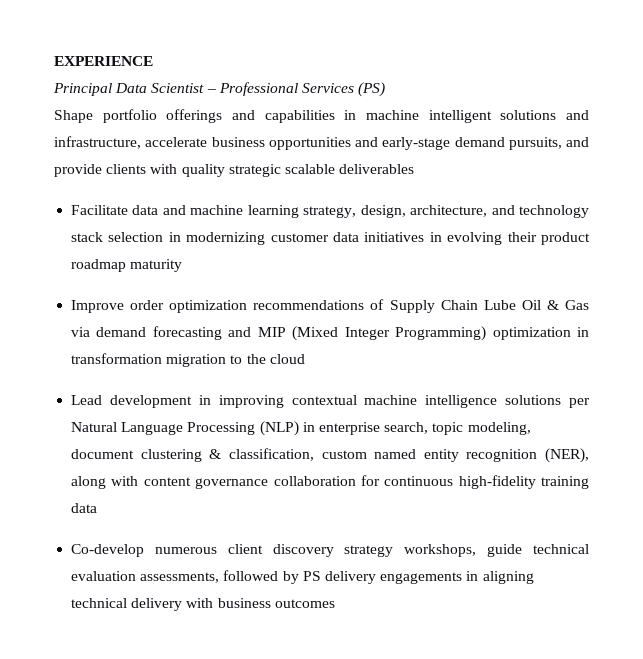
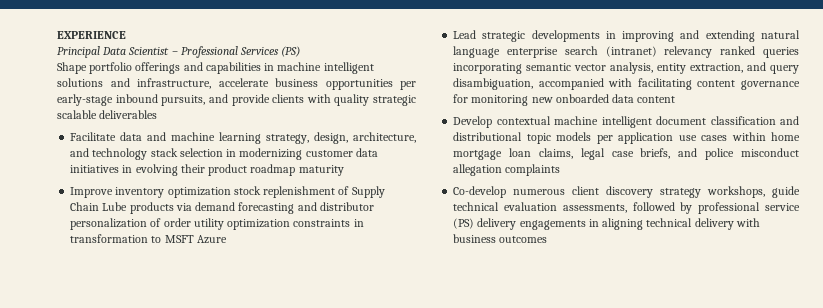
- Shape portfolio offerings and capabilities in machine intelligent solutions and infrastructure, accelerate business opportunities and early-stage demand pursuits, and provide clients with quality strategic scalable deliverables
+ Shape portfolio offerings and capabilities in machine intelligent solutions and infrastructure, accelerate business opportunities per early-stage inbound pursuits, and provide clients with quality strategic scalable deliverables
- Improve order optimization recommendations of Supply Chain Lube Oil & Gas via demand forecasting and MIP (Mixed Integer Programming) optimization in transformation migration to the cloud
- Lead development in improving contextual machine intelligence solutions per Natural Language Processing (NLP) in enterprise search, topic modeling, document clustering & classification, custom named entity recognition (NER), along with content governance collaboration for continuous high-fidelity training data
+ Improve inventory optimization stock replenishment of Supply Chain Lube products via demand forecasting and distributor personalization of order utility optimization constraints in transformation to MSFT Azure
+ Lead strategic developments in improving and extending natural language enterprise search (intranet) relevancy ranked queries incorporating semantic vector analysis, entity extraction, and query disambiguation, accompanied with facilitating content governance for monitoring new onboarded data content
+ Develop contextual machine intelligent document classification and distributional topic models per application use cases within home mortgage loan claims, legal case briefs, and police misconduct allegation complaints
- Co-develop numerous client discovery strategy workshops, guide technical evaluation assessments, followed by PS delivery engagements in aligning technical delivery with business outcomes
+ Co-develop numerous client discovery strategy workshops, guide technical evaluation assessments, followed by professional service (PS) delivery engagements in aligning technical delivery with business outcomes

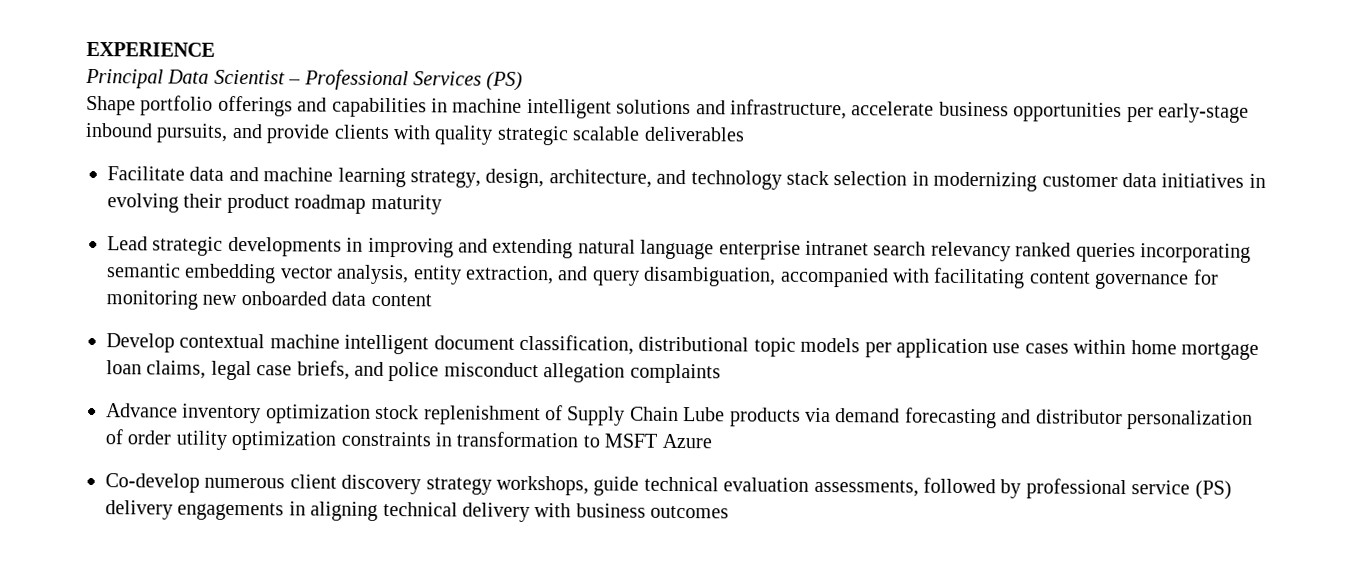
- Improve inventory optimization stock replenishment of Supply Chain Lube products via demand forecasting and distributor personalization of order utility optimization constraints in transformation to MSFT Azure
+ Lead strategic developments in improving and extending natural language enterprise intranet search relevancy ranked queries incorporating semantic embedding vector analysis, entity extraction, and query disambiguation, accompanied with facilitating content governance for monitoring new onboarded data content
+ Develop contextual machine intelligent document classification, distributional topic models per application use cases within home mortgage loan claims, legal case briefs, and police misconduct allegation complaints
+ Advance inventory optimization stock replenishment of Supply Chain Lube products via demand forecasting and distributor personalization of order utility optimization constraints in transformation to MSFT Azure
- Lead strategic developments in improving and extending natural language enterprise search (intranet) relevancy ranked queries incorporating semantic vector analysis, entity extraction, and query disambiguation, accompanied with facilitating content governance for monitoring new onboarded data content
- Develop contextual machine intelligent document classification and distributional topic models per application use cases within home mortgage loan claims, legal case briefs, and police misconduct allegation complaints

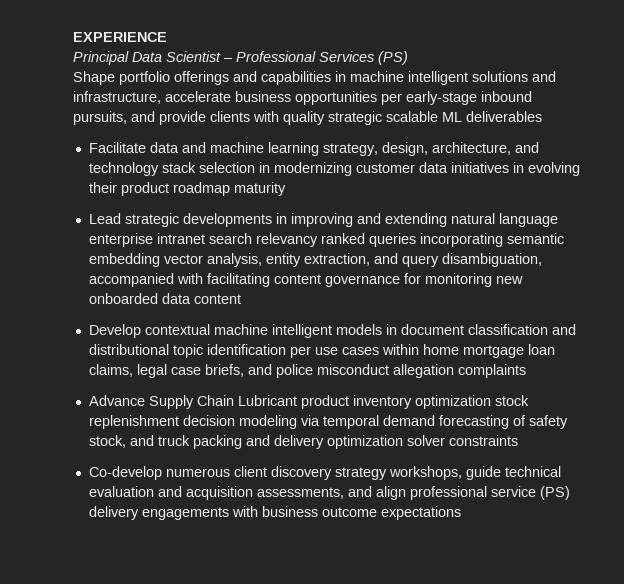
- Shape portfolio offerings and capabilities in machine intelligent solutions and infrastructure, accelerate business opportunities per early-stage inbound pursuits, and provide clients with quality strategic scalable deliverables
+ Shape portfolio offerings and capabilities in machine intelligent solutions and infrastructure, accelerate business opportunities per early-stage inbound pursuits, and provide clients with quality strategic scalable ML deliverables
- Develop contextual machine intelligent document classification, distributional topic models per application use cases within home mortgage loan claims, legal case briefs, and police misconduct allegation complaints
+ Develop contextual machine intelligent models in document classification and distributional topic identification per use cases within home mortgage loan claims, legal case briefs, and police misconduct allegation complaints
- Advance inventory optimization stock replenishment of Supply Chain Lube products via demand forecasting and distributor personalization of order utility optimization constraints in transformation to MSFT Azure
+ Advance Supply Chain Lubricant product inventory optimization stock replenishment decision modeling via temporal demand forecasting of safety stock, and truck packing and delivery optimization solver constraints
- Co-develop numerous client discovery strategy workshops, guide technical evaluation assessments, followed by professional service (PS) delivery engagements in aligning technical delivery with business outcomes
+ Co-develop numerous client discovery strategy workshops, guide technical evaluation and acquisition assessments, and align professional service (PS) delivery engagements with business outcome expectations

